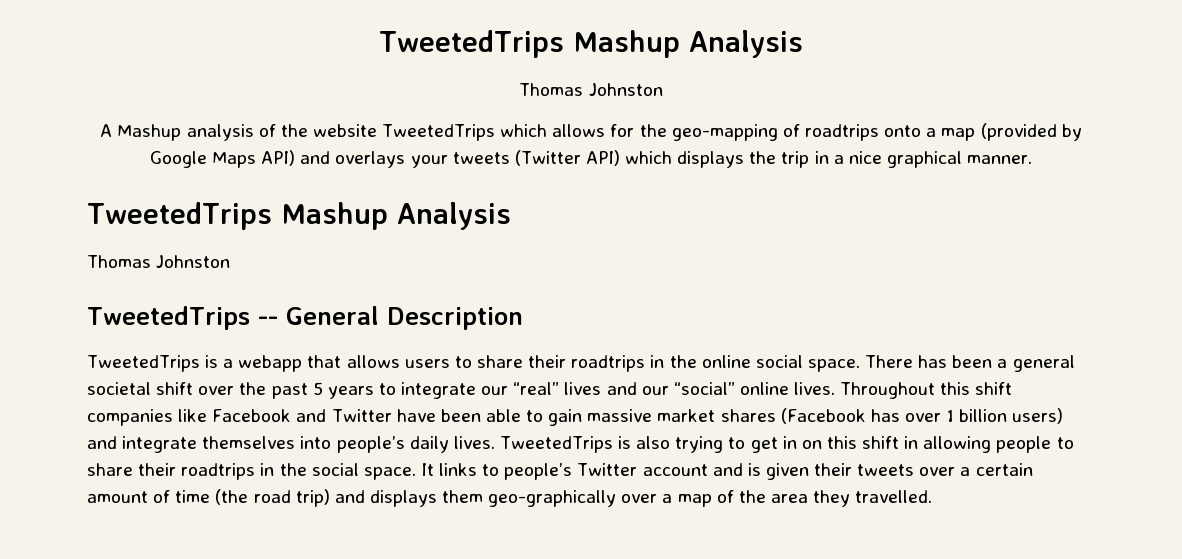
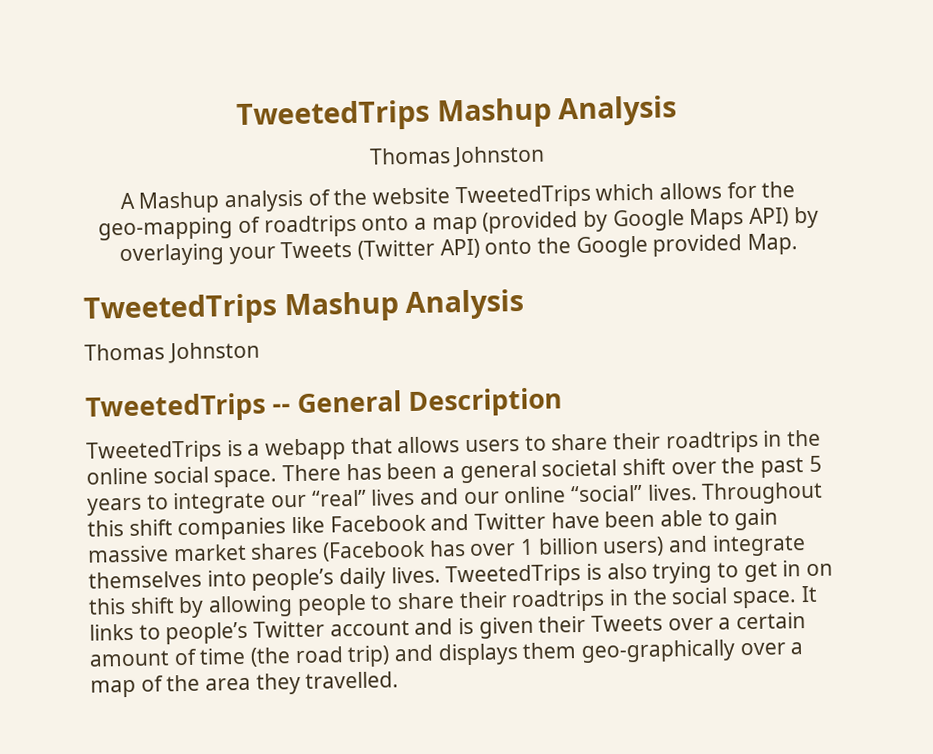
- A Mashup analysis of the website TweetedTrips which allows for the geo-mapping of roadtrips onto a map (provided by Google Maps API) and overlays your tweets (Twitter API) which displays the trip in a nice graphical manner.
+ A Mashup analysis of the website TweetedTrips which allows for the geo-mapping of roadtrips onto a map (provided by Google Maps API) by overlaying your Tweets (Twitter API) onto the Google provided Map.
- There has been a general societal shift over the past 5 years to integrate our “real” lives and our “social” online lives.
+ There has been a general societal shift over the past 5 years to integrate our “real” lives and our online “social” lives.
- TweetedTrips is also trying to get in on this shift in allowing people to share their roadtrips in the social space.
+ TweetedTrips is also trying to get in on this shift by allowing people to share their roadtrips in the social space.
- It links to people’s Twitter account and is given their tweets over a certain amount of time (the road trip) and displays them geo-graphically over a map of the area they travelled.
+ It links to people’s Twitter account and is given their Tweets over a certain amount of time (the road trip) and displays them geo-graphically over a map of the area they travelled.

